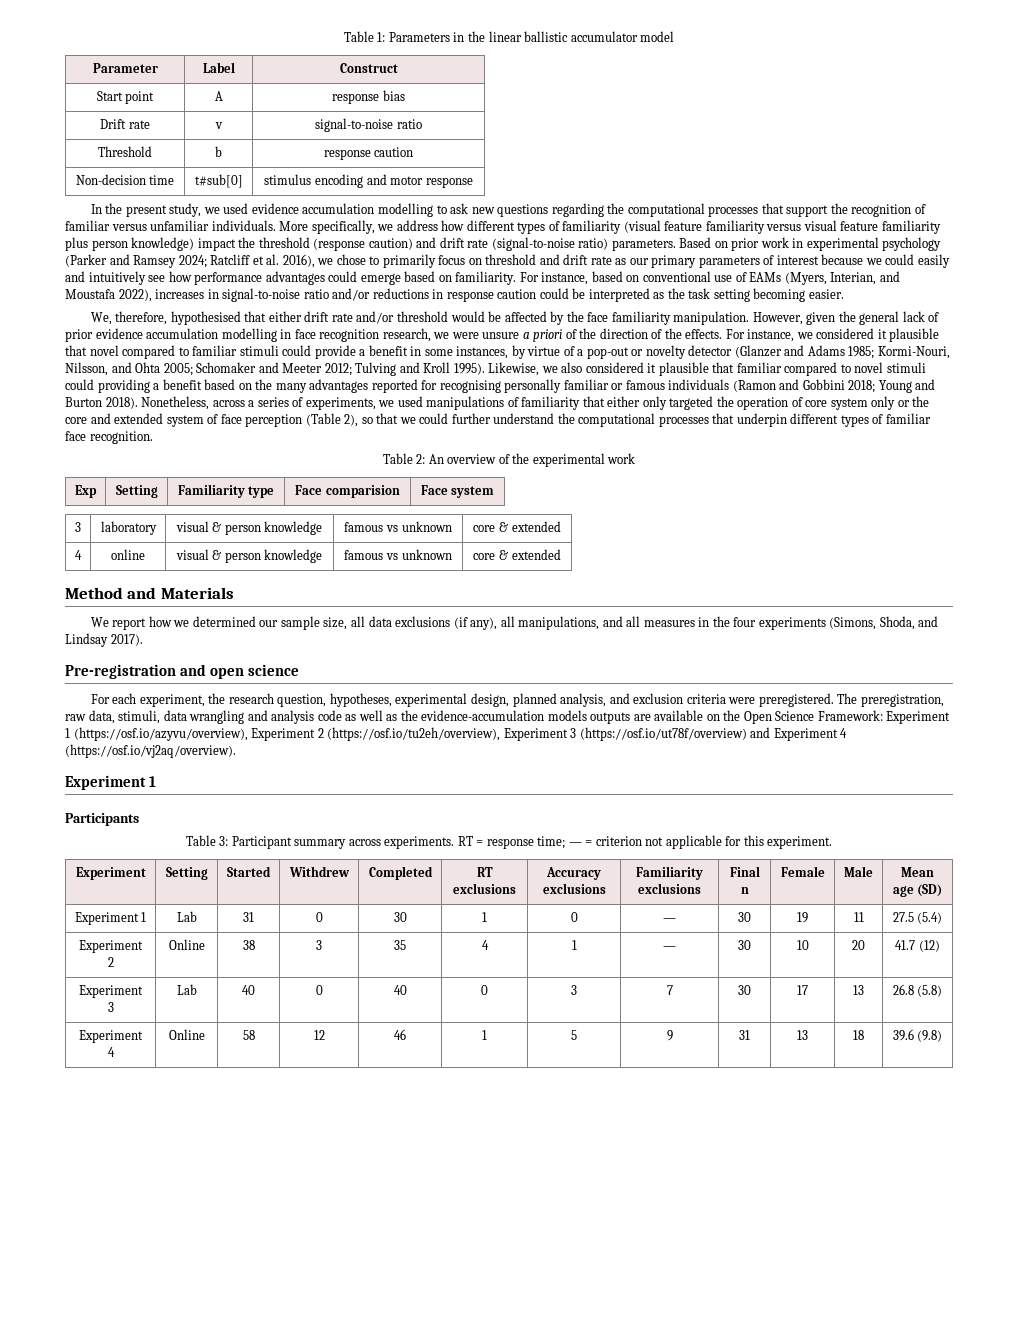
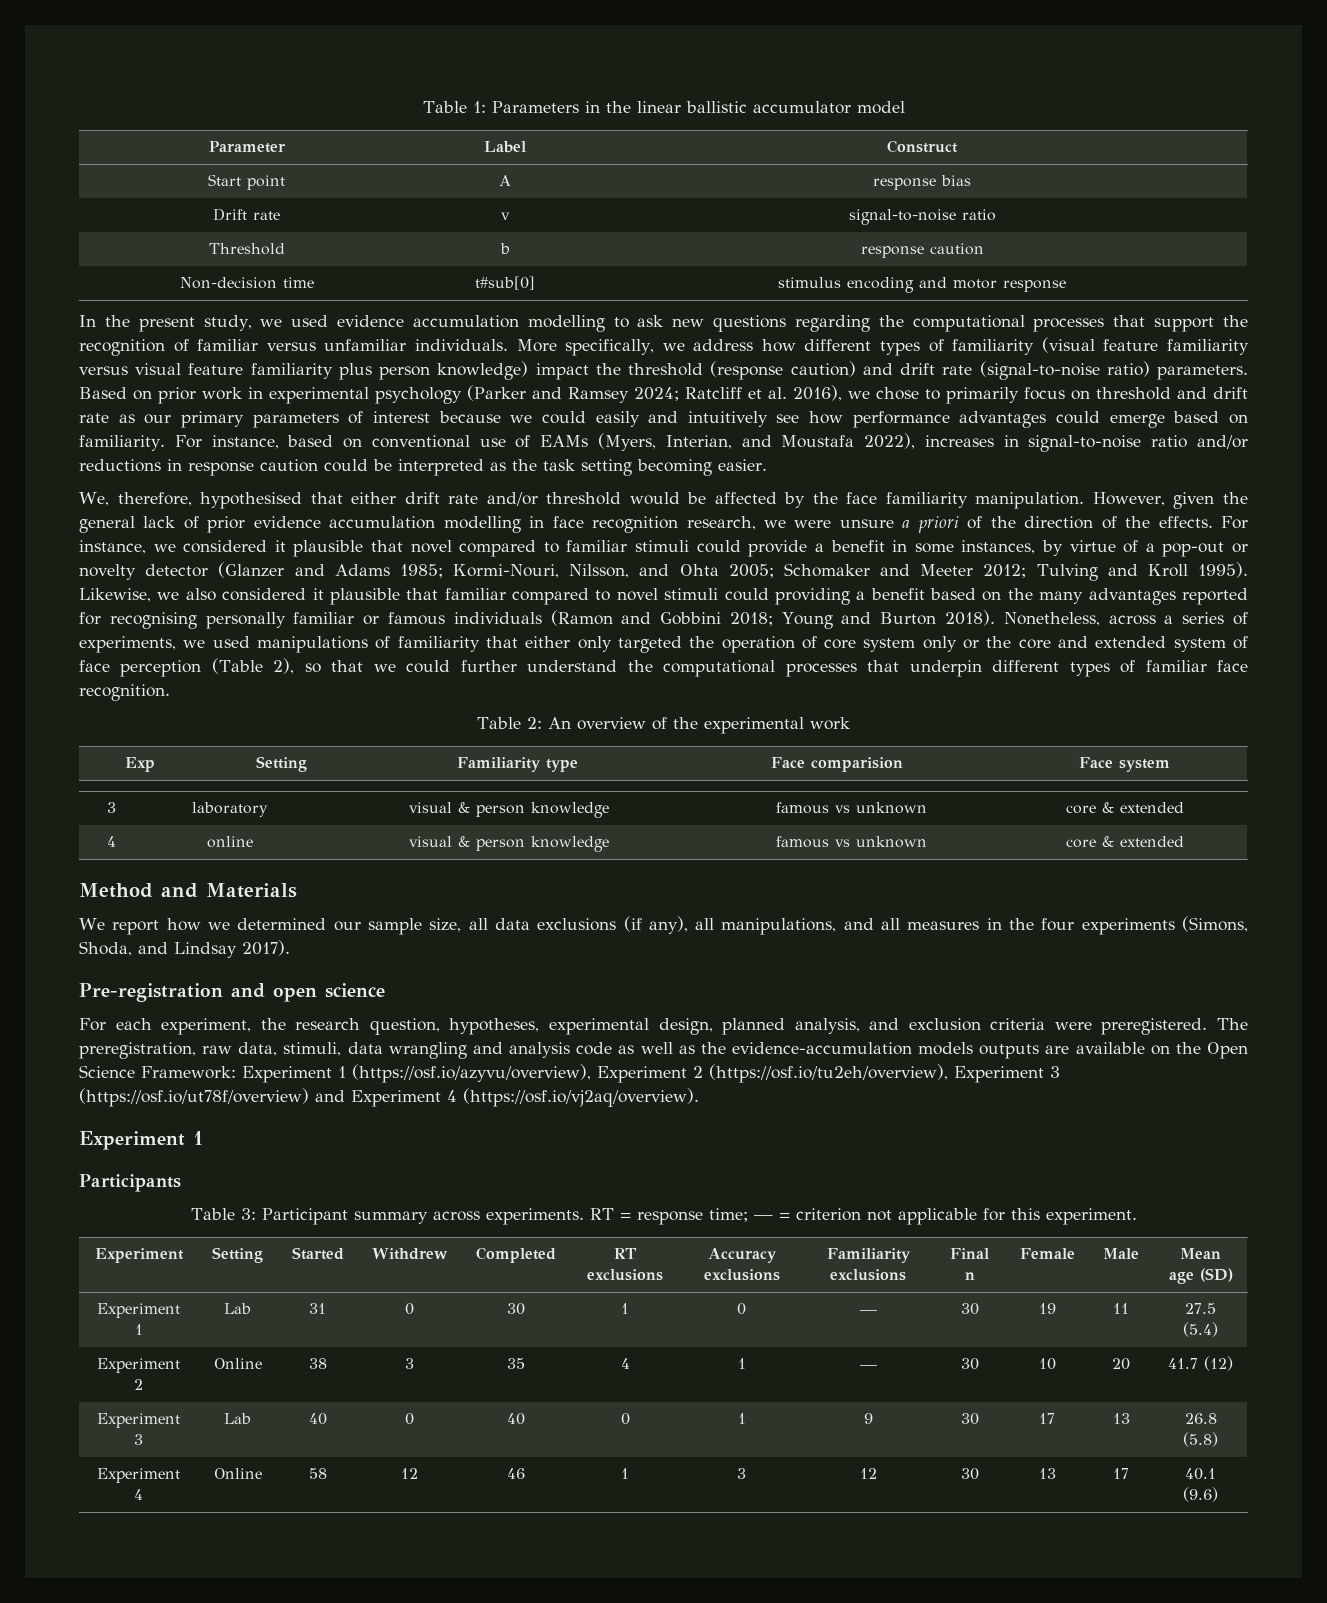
- Experiment 3 | Lab | 40 | 0 | 40 | 0 | 3 | 7 | 30 | 17 | 13 | 26.8 (5.8)
+ Experiment 3 | Lab | 40 | 0 | 40 | 0 | 1 | 9 | 30 | 17 | 13 | 26.8 (5.8)
- Experiment 4 | Online | 58 | 12 | 46 | 1 | 5 | 9 | 31 | 13 | 18 | 39.6 (9.8)
+ Experiment 4 | Online | 58 | 12 | 46 | 1 | 3 | 12 | 30 | 13 | 17 | 40.1 (9.6)

